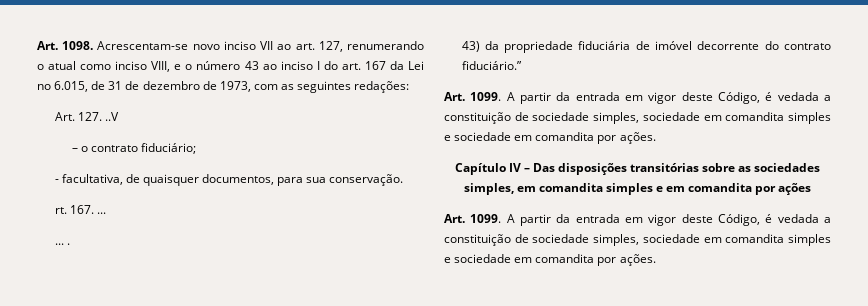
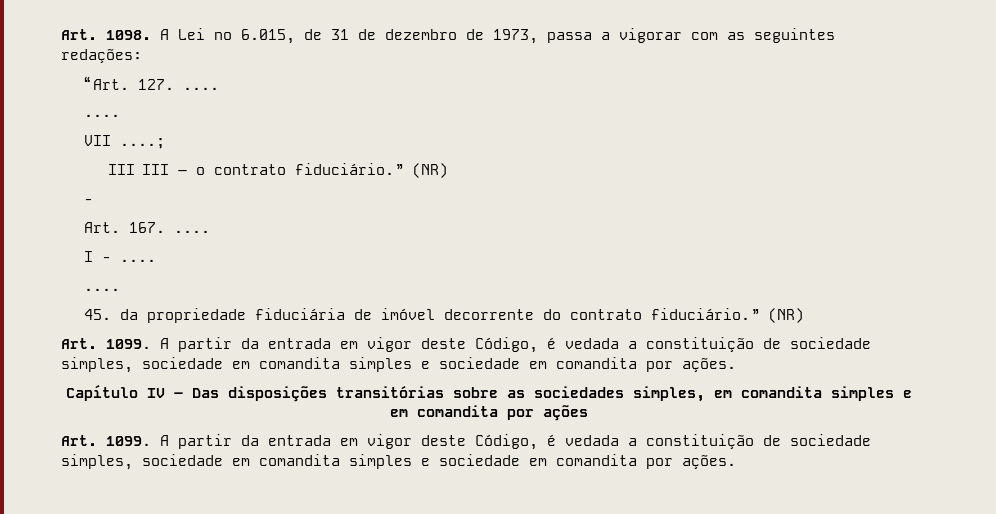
- Acrescentam-se novo inciso VII ao art. 127, renumerando o atual como inciso VIII, e o número 43 ao inciso I do art. 167 da Lei no 6.015, de 31 de dezembro de 1973, com as seguintes redações:
+ A Lei nº 6.015, de 31 de dezembro de 1973, passa a vigorar com as seguintes redações:
- Art. 127. ..V
- – o contrato fiduciário;
- - facultativa, de quaisquer documentos, para sua conservação.
- rt. 167. ...
- ... .
- 43) da propriedade fiduciária de imóvel decorrente do contrato fiduciário.”
+ “Art. 127. ....
+ ....
+ VII ....;
+ III III – o contrato fiduciário.” (NR)
+ -
+ Art. 167. ....
+ I - ....
+ ....
+ 45. da propriedade fiduciária de imóvel decorrente do contrato fiduciário.” (NR)

